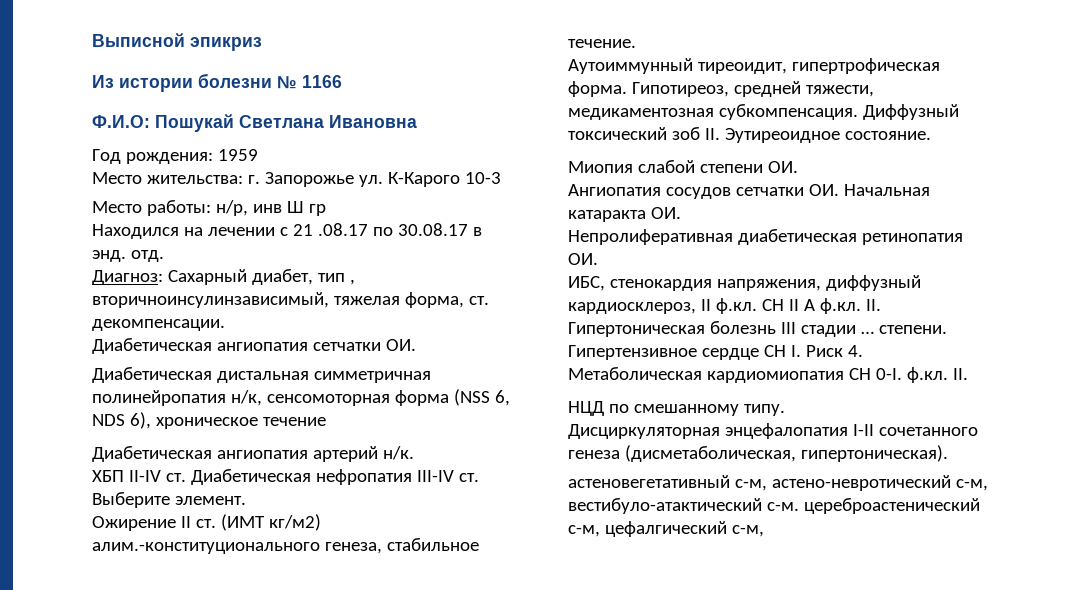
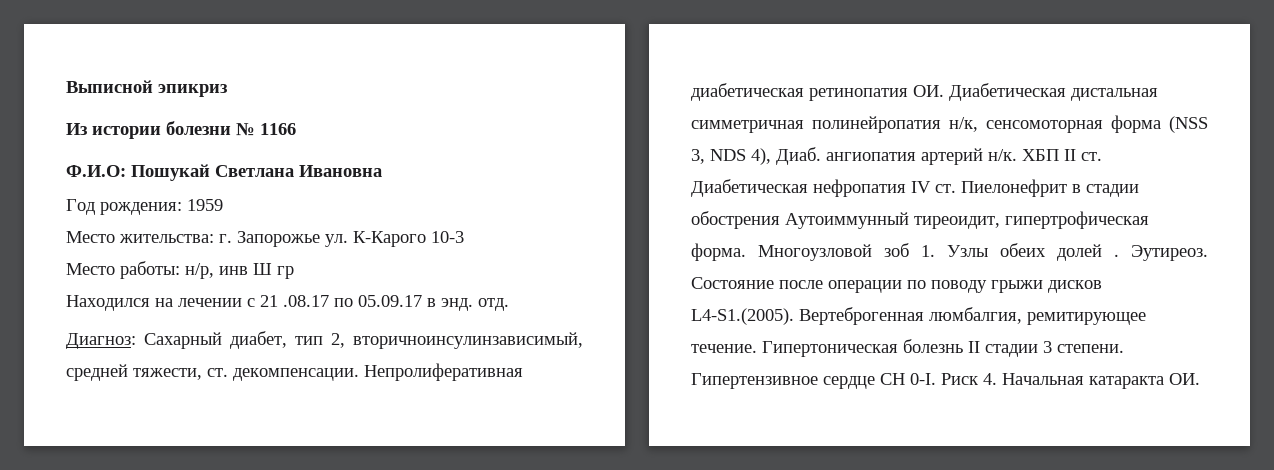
- Находился на лечении с 21 .08.17 по 30.08.17 в энд. отд.
+ Находился на лечении с 21 .08.17 по 05.09.17 в энд. отд.
- Диагноз: Сахарный диабет, тип , вторичноинсулинзависимый, тяжелая форма, ст. декомпенсации.
- Диабетическая ангиопатия сетчатки ОИ.
- Диабетическая дистальная симметричная полинейропатия н/к, сенсомоторная форма (NSS 6, NDS 6), хроническое течение
- Диабетическая ангиопатия артерий н/к.
- ХБП II-IV ст. Диабетическая нефропатия III-IV ст. Выберите элемент.
- Ожирение II ст. (ИМТ кг/м2) алим.-конституционального генеза, стабильное течение.
- Аутоиммунный тиреоидит, гипертрофическая форма. Гипотиреоз, средней тяжести, медикаментозная субкомпенсация. Диффузный токсический зоб II. Эутиреоидное состояние.
- Миопия слабой степени ОИ.
- Ангиопатия сосудов сетчатки ОИ. Начальная катаракта ОИ.
- Непролиферативная диабетическая ретинопатия ОИ.
- ИБС, стенокардия напряжения, диффузный кардиосклероз, II ф.кл. СН II А ф.кл. II. Гипертоническая болезнь III стадии … степени.
+ Диагноз: Сахарный диабет, тип 2, вторичноинсулинзависимый, средней тяжести, ст. декомпенсации. Непролиферативная диабетическая ретинопатия ОИ. Диабетическая дистальная симметричная полинейропатия н/к, сенсомоторная форма (NSS 3, NDS 4), Диаб. ангиопатия артерий н/к. ХБП II ст. Диабетическая нефропатия IV ст. Пиелонефрит в стадии обострения Аутоиммунный тиреоидит, гипертрофическая форма. Многоузловой зоб 1. Узлы обеих долей . Эутиреоз. Состояние после операции по поводу грыжи дисков L4-S1.(2005). Вертеброгенная люмбалгия, ремитирующее течение. Гипертоническая болезнь II стадии 3 степени.
- Гипертензивное сердце СН I. Риск 4. Метаболическая кардиомиопатия СН 0-I. ф.кл. II.
- НЦД по смешанному типу.
- Дисциркуляторная энцефалопатия I-II сочетанного генеза (дисметаболическая, гипертоническая).
- астеновегетативный с-м, астено-невротический с-м, вестибуло-атактический с-м. цереброастенический с-м, цефалгический с-м,
+ Гипертензивное сердце СН 0-I. Риск 4. Начальная катаракта ОИ.

